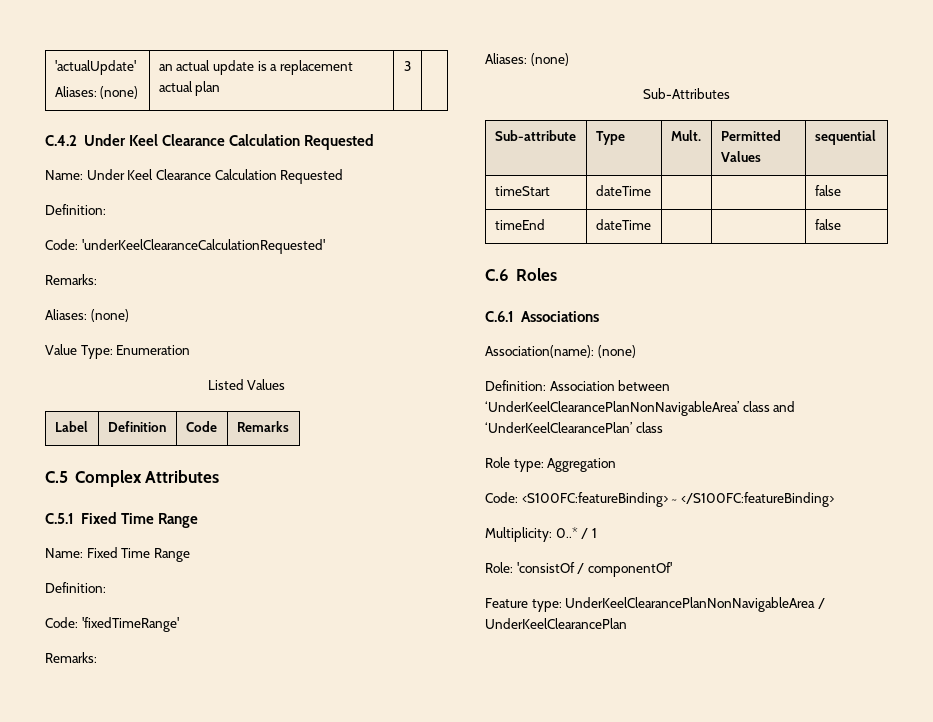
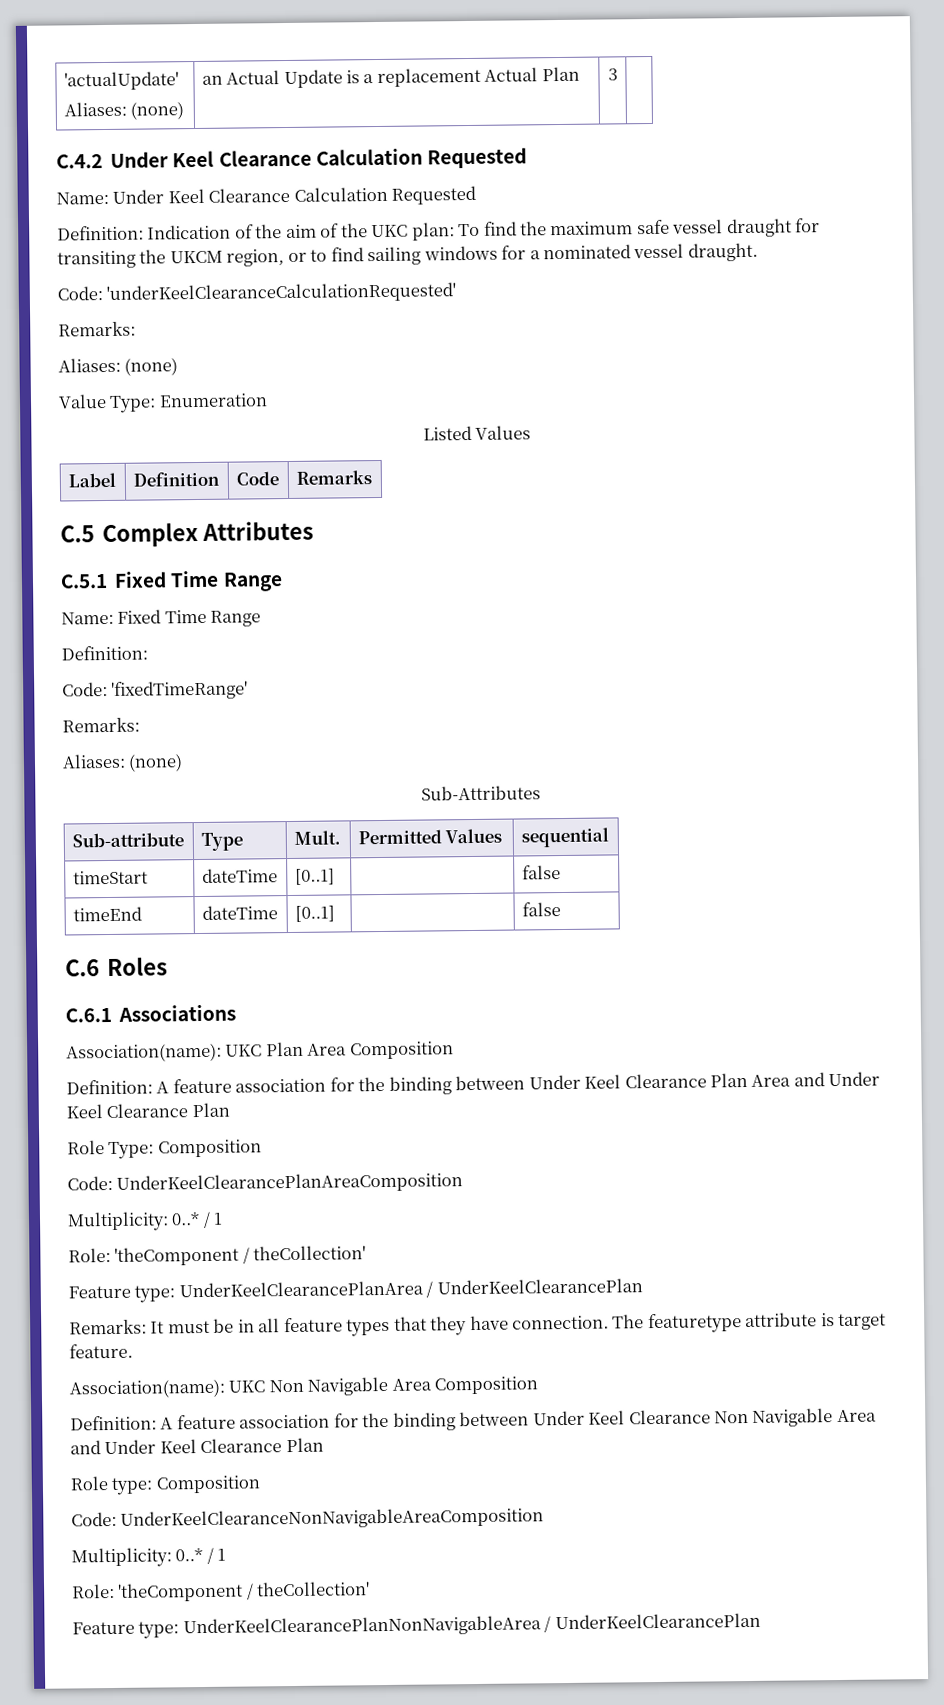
  'actualUpdate'
- Aliases: (none) | an actual update is a replacement actual plan | 3 |
+ Aliases: (none) | an Actual Update is a replacement Actual Plan | 3 |
  Name: Under Keel Clearance Calculation Requested
- Definition:
+ Definition: Indication of the aim of the UKC plan: To find the maximum safe vessel draught for transiting the UKCM region, or to find sailing windows for a nominated vessel draught.
- timeStart | dateTime | | | false
+ timeStart | dateTime | [0..1] | | false
- timeEnd | dateTime | | | false
+ timeEnd | dateTime | [0..1] | | false
- Association(name): (none)
- Definition: Association between ‘UnderKeelClearancePlanNonNavigableArea’ class and ‘UnderKeelClearancePlan’ class
- Role type: Aggregation
- Code: <S100FC:featureBinding> ~ </S100FC:featureBinding>
+ Association(name): UKC Plan Area Composition
+ Definition: A feature association for the binding between Under Keel Clearance Plan Area and Under Keel Clearance Plan
+ Role Type: Composition
+ Code: UnderKeelClearancePlanAreaComposition
  Multiplicity: 0..* / 1
- Role: 'consistOf / componentOf'
+ Role: 'theComponent / theCollection'
+ Feature type: UnderKeelClearancePlanArea / UnderKeelClearancePlan
+ Remarks: It must be in all feature types that they have connection. The featuretype attribute is target feature.
+ Association(name): UKC Non Navigable Area Composition
+ Definition: A feature association for the binding between Under Keel Clearance Non Navigable Area and Under Keel Clearance Plan
+ Role type: Composition
+ Code: UnderKeelClearanceNonNavigableAreaComposition
+ Multiplicity: 0..* / 1
+ Role: 'theComponent / theCollection'

